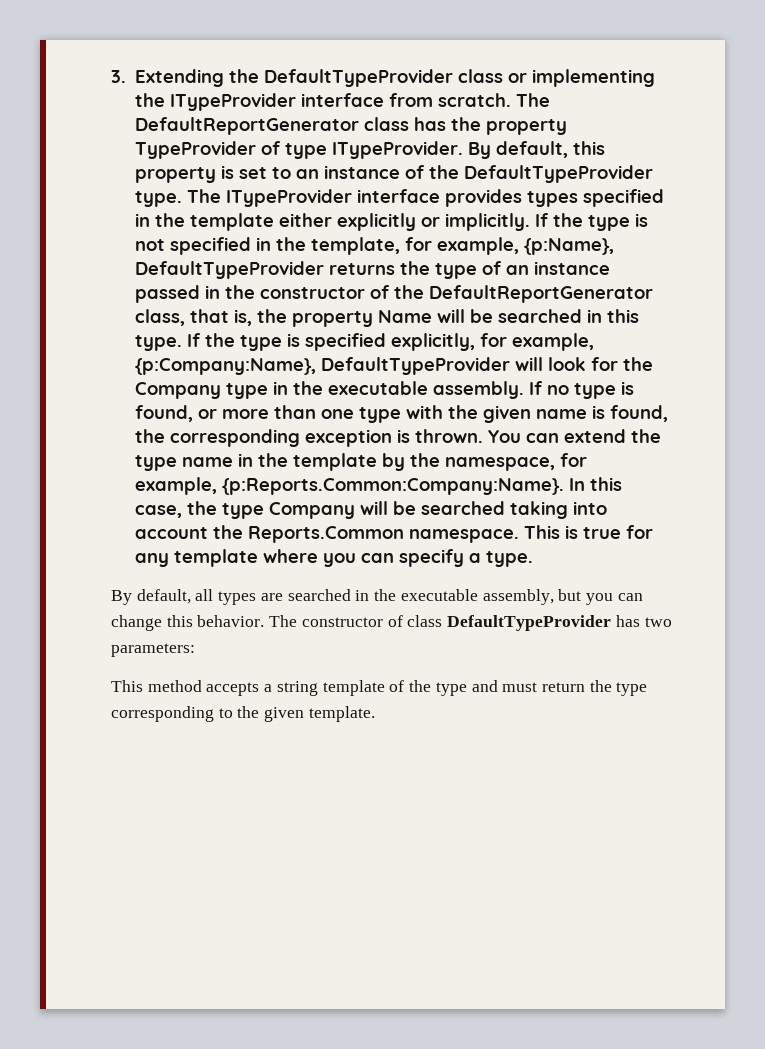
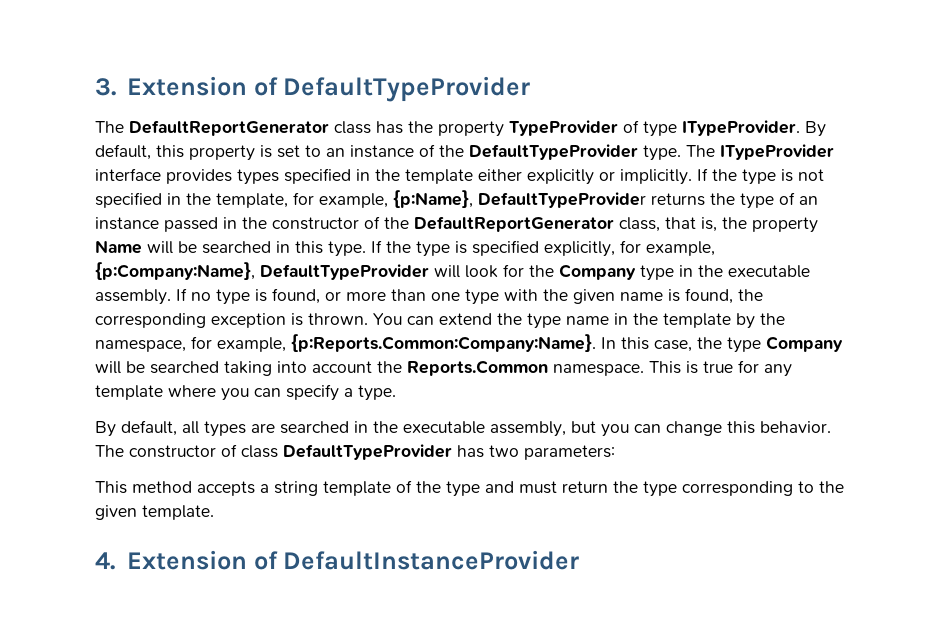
- 3. Extending the DefaultTypeProvider class or implementing the ITypeProvider interface from scratch. The DefaultReportGenerator class has the property TypeProvider of type ITypeProvider.
+ 3. Extension of DefaultTypeProvider
+ The DefaultReportGenerator class has the property TypeProvider of type ITypeProvider.
+ 4. Extension of DefaultInstanceProvider

